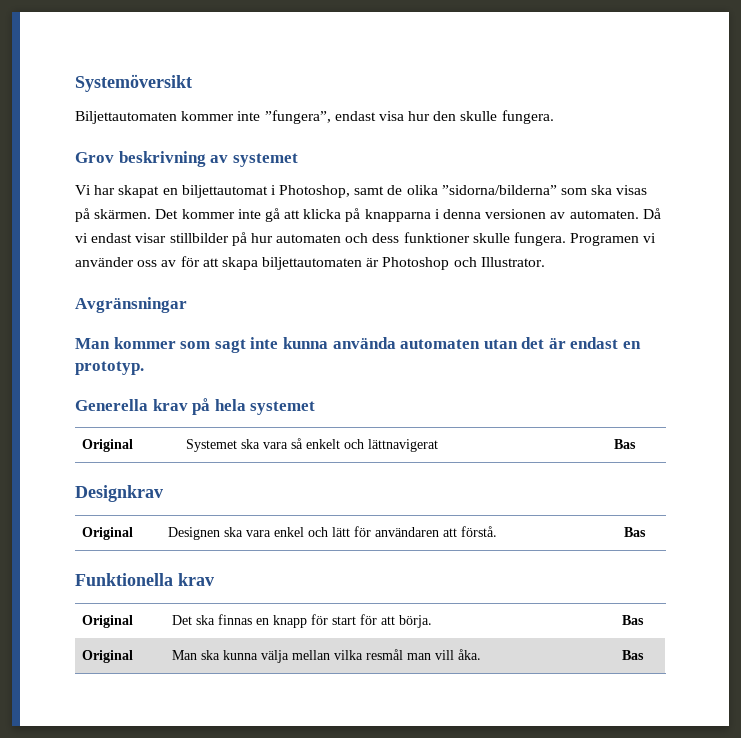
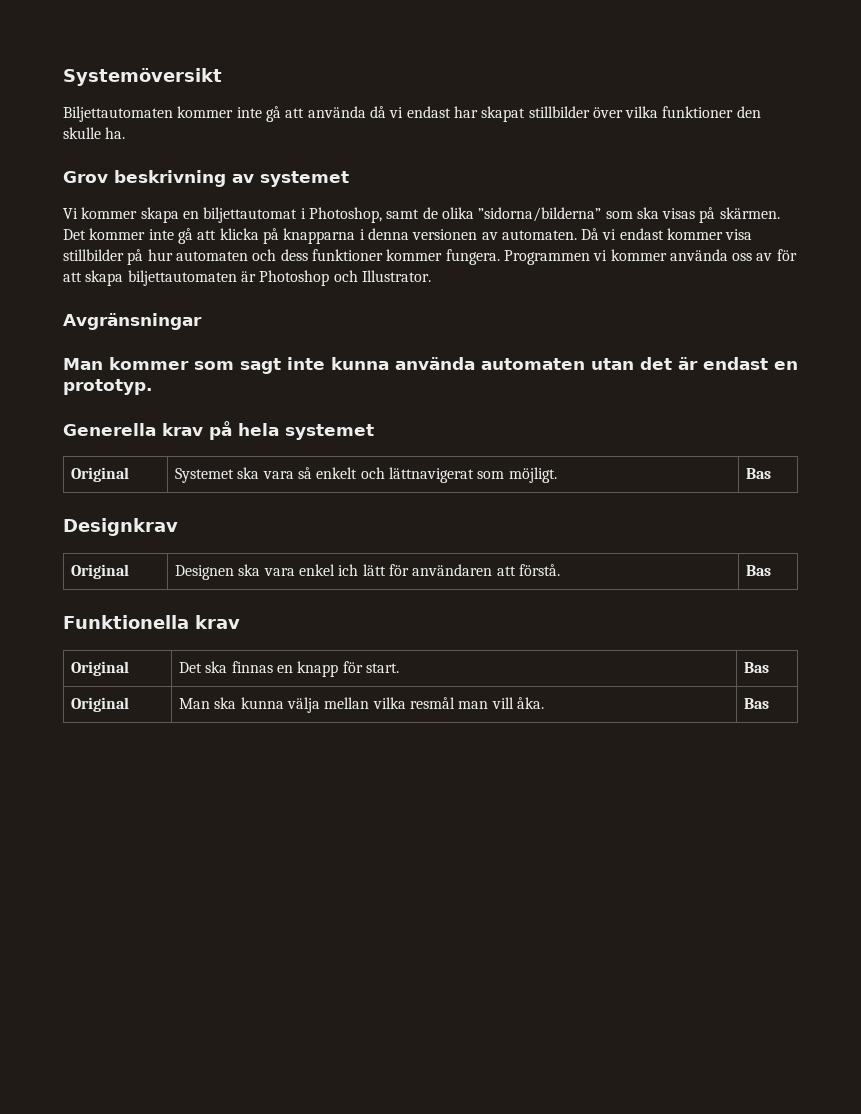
- Biljettautomaten kommer inte ”fungera”, endast visa hur den skulle fungera.
+ Biljettautomaten kommer inte gå att använda då vi endast har skapat stillbilder över vilka funktioner den skulle ha.
- Vi har skapat en biljettautomat i Photoshop, samt de olika ”sidorna/bilderna” som ska visas på skärmen.
+ Vi kommer skapa en biljettautomat i Photoshop, samt de olika ”sidorna/bilderna” som ska visas på skärmen.
- Då vi endast visar stillbilder på hur automaten och dess funktioner skulle fungera. Programen vi använder oss av för att skapa biljettautomaten är Photoshop och Illustrator.
+ Då vi endast kommer visa stillbilder på hur automaten och dess funktioner kommer fungera. Programmen vi kommer använda oss av för att skapa biljettautomaten är Photoshop och Illustrator.
- Original | Systemet ska vara så enkelt och lättnavigerat | Bas
+ Original | Systemet ska vara så enkelt och lättnavigerat som möjligt. | Bas
- Original | Designen ska vara enkel och lätt för användaren att förstå. | Bas
+ Original | Designen ska vara enkel ich lätt för användaren att förstå. | Bas
- Original | Det ska finnas en knapp för start för att börja. | Bas
+ Original | Det ska finnas en knapp för start. | Bas

